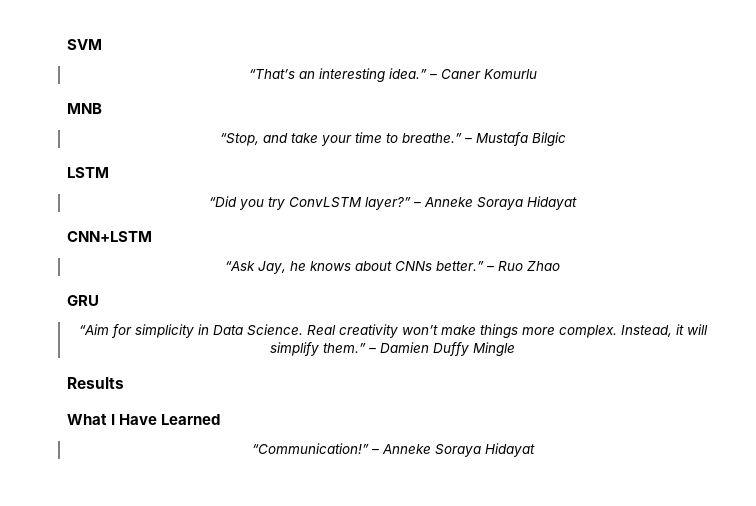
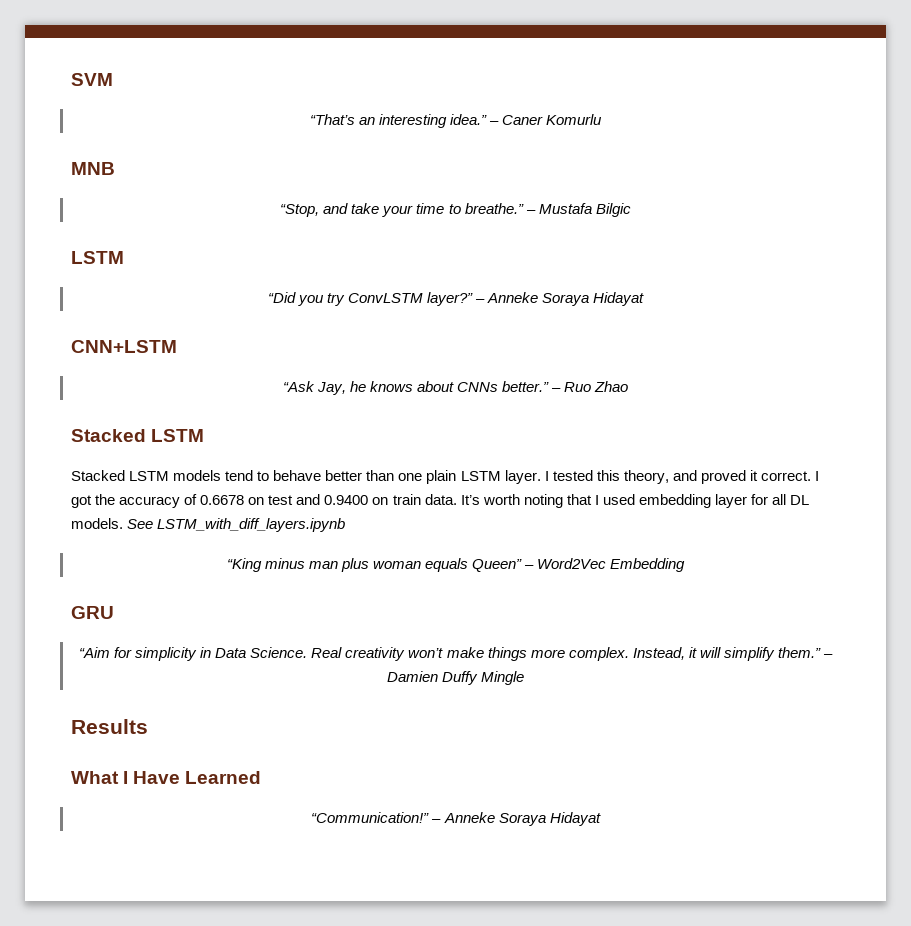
  – Ruo Zhao
+ Stacked LSTM
+ Stacked LSTM models tend to behave better than one plain LSTM layer. I tested this theory, and proved it correct. I got the accuracy of 0.6678 on test and 0.9400 on train data. It’s worth noting that I used embedding layer for all DL models. See LSTM_with_diff_layers.ipynb
+ “King minus man plus woman equals Queen” – Word2Vec Embedding

